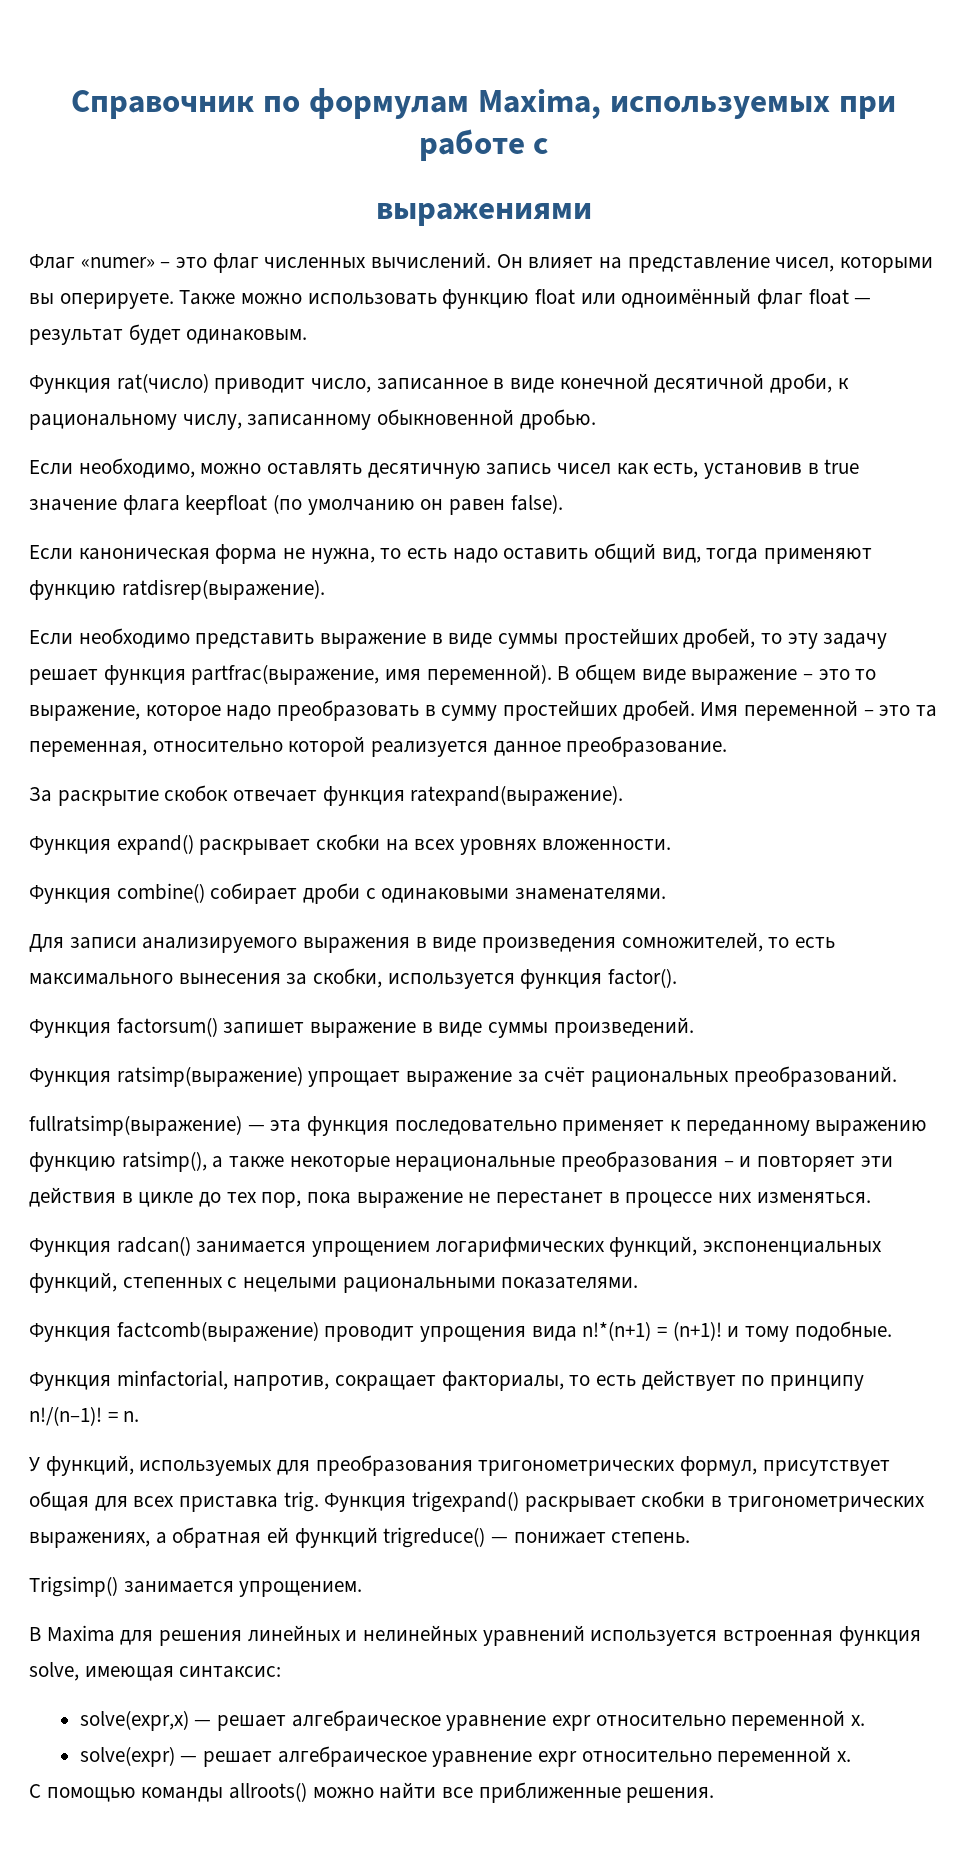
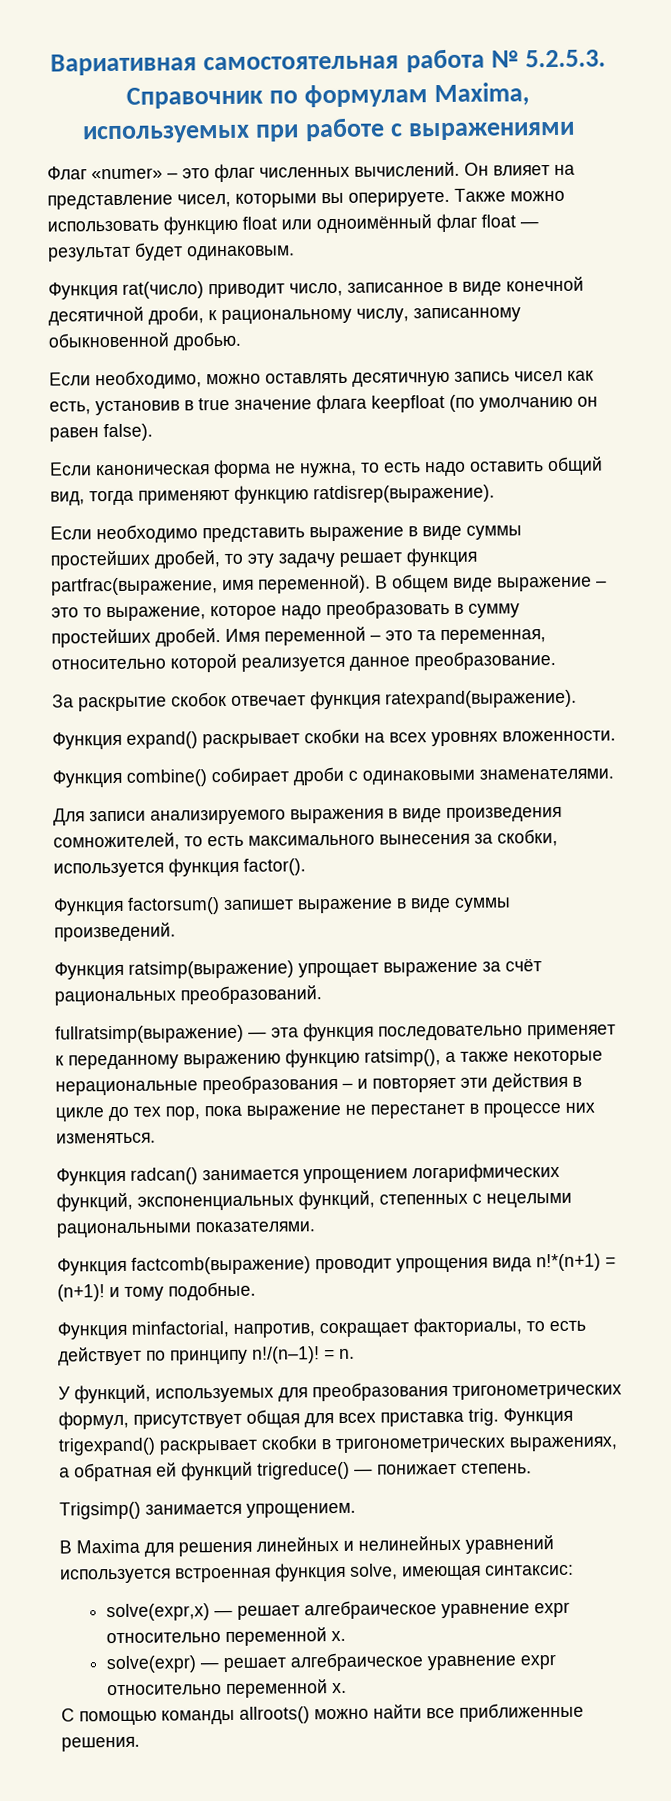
- Справочник по формулам Maxima, используемых при работе с
- выражениями
+ Вариативная самостоятельная работа № 5.2.5.3. Справочник по формулам Maxima, используемых при работе с выражениями

